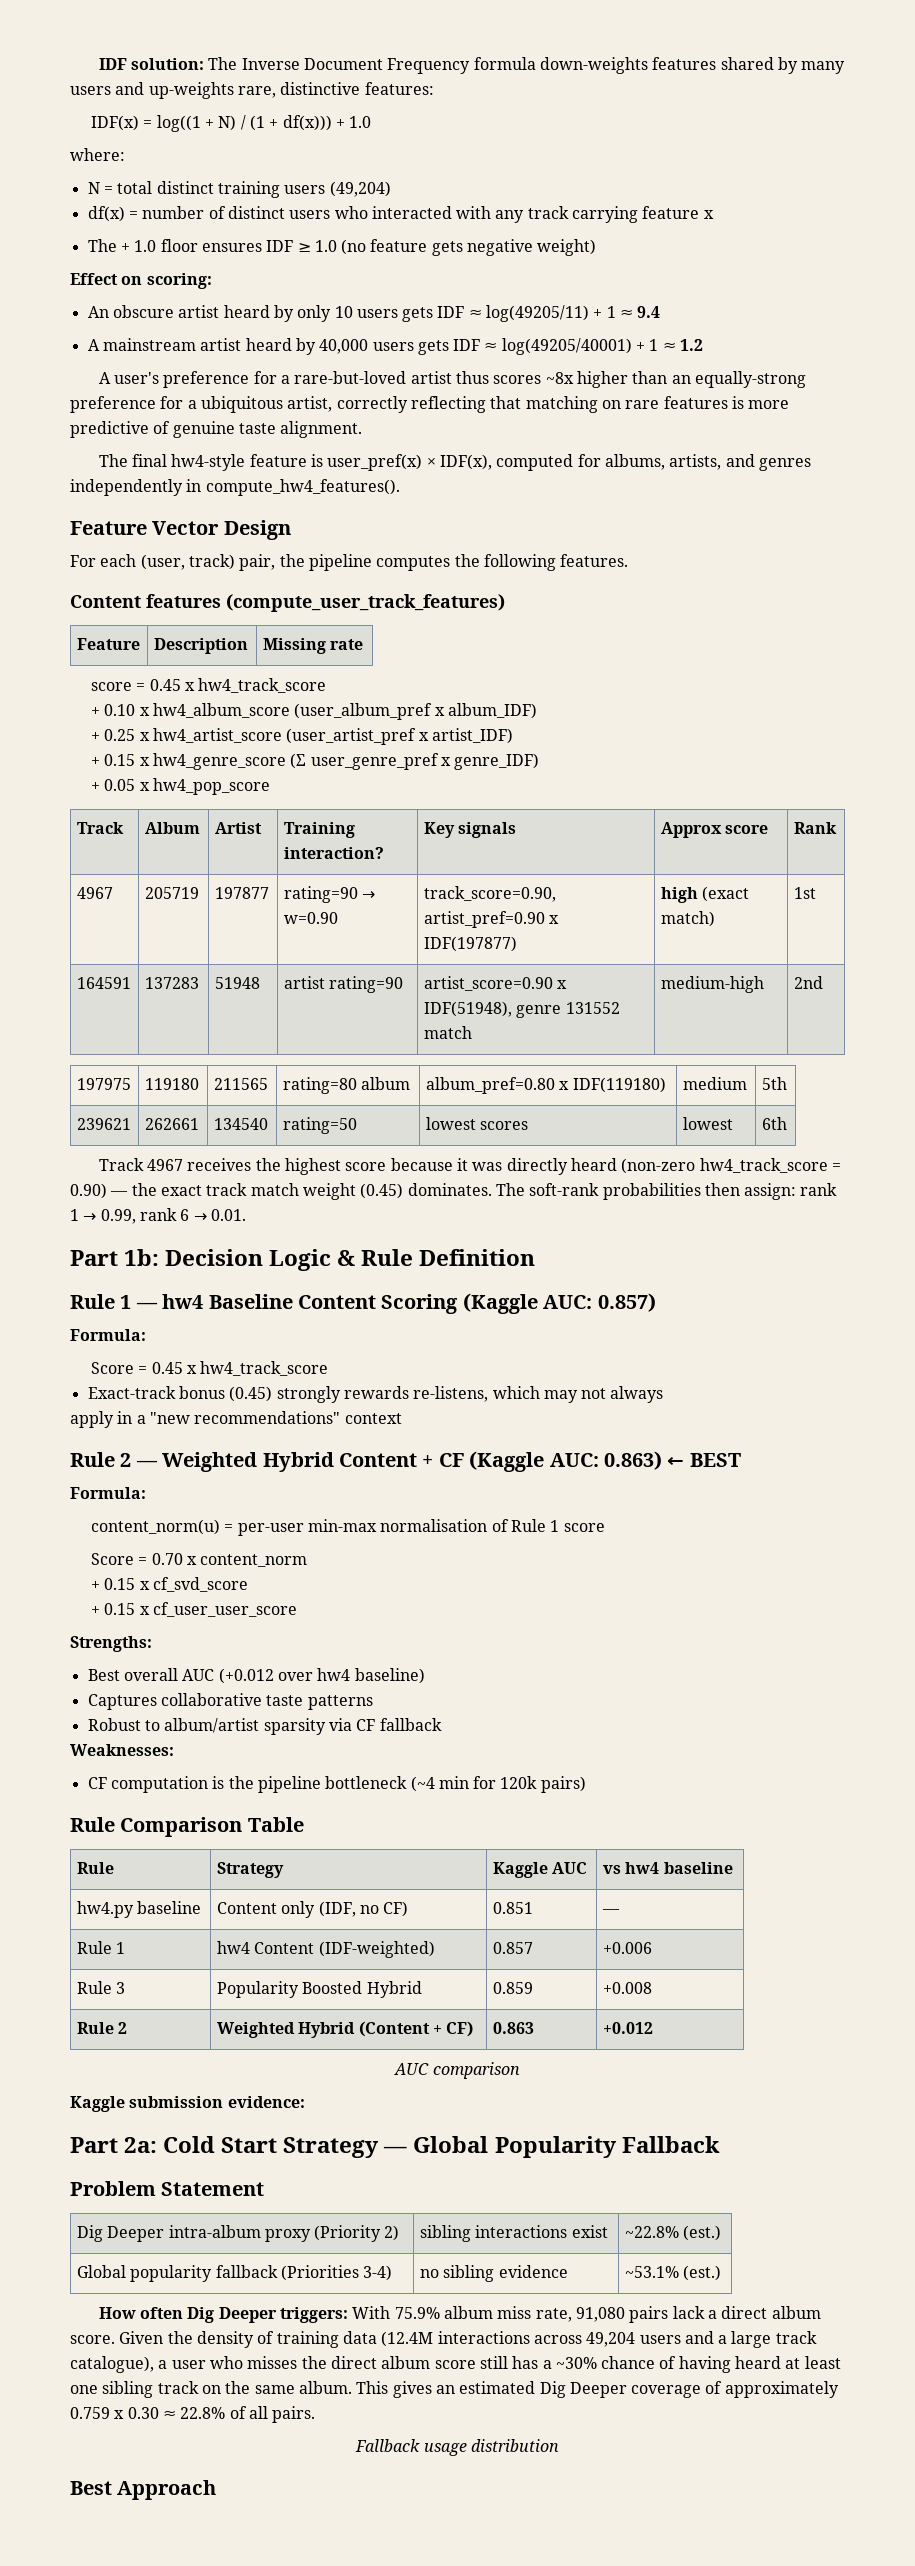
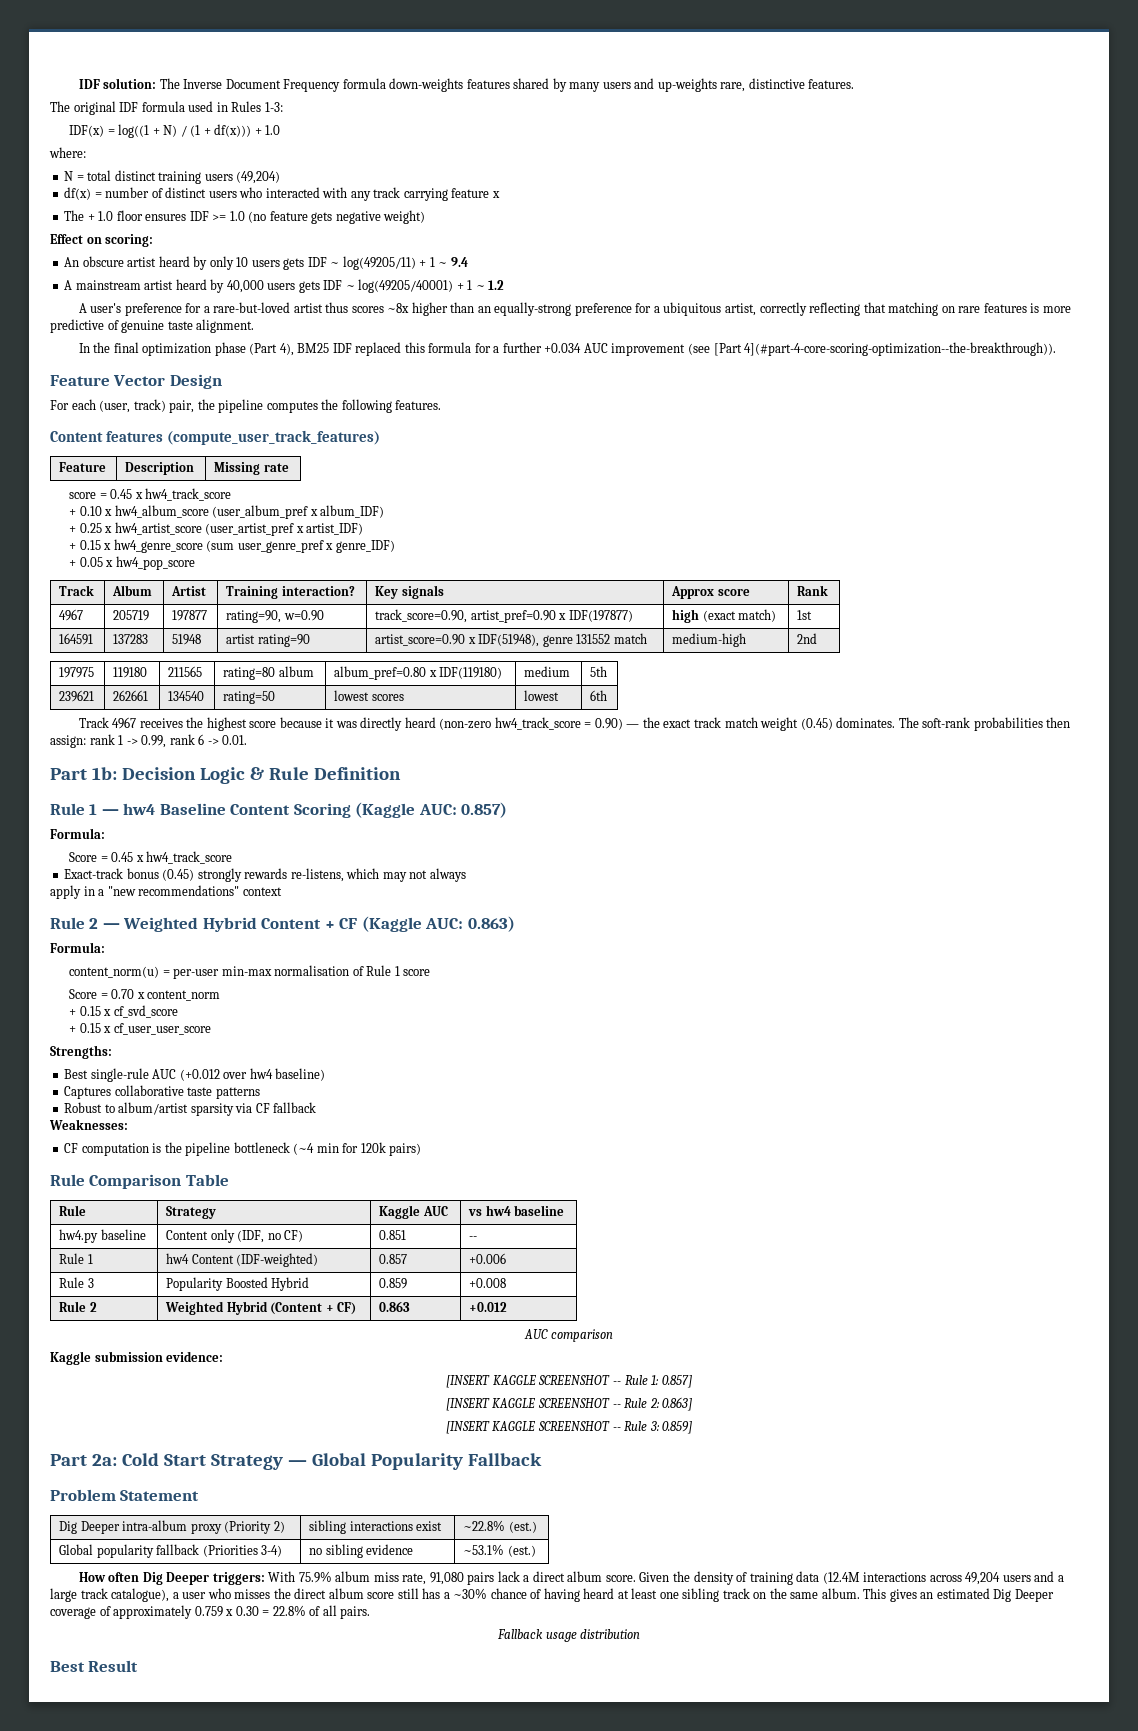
- IDF solution: The Inverse Document Frequency formula down-weights features shared by many users and up-weights rare, distinctive features:
+ IDF solution: The Inverse Document Frequency formula down-weights features shared by many users and up-weights rare, distinctive features.
+ The original IDF formula used in Rules 1-3:
- The + 1.0 floor ensures IDF ≥ 1.0 (no feature gets negative weight)
+ The + 1.0 floor ensures IDF >= 1.0 (no feature gets negative weight)
- An obscure artist heard by only 10 users gets IDF ≈ log(49205/11) + 1 ≈ 9.4
+ An obscure artist heard by only 10 users gets IDF ~ log(49205/11) + 1 ~ 9.4
- A mainstream artist heard by 40,000 users gets IDF ≈ log(49205/40001) + 1 ≈ 1.2
+ A mainstream artist heard by 40,000 users gets IDF ~ log(49205/40001) + 1 ~ 1.2
- The final hw4-style feature is user_pref(x) × IDF(x), computed for albums, artists, and genres independently in compute_hw4_features().
+ In the final optimization phase (Part 4), BM25 IDF replaced this formula for a further +0.034 AUC improvement (see [Part 4](#part-4-core-scoring-optimization--the-breakthrough)).
- + 0.15 x hw4_genre_score (Σ user_genre_pref x genre_IDF)
+ + 0.15 x hw4_genre_score (sum user_genre_pref x genre_IDF)
- 4967 | 205719 | 197877 | rating=90 → w=0.90 | track_score=0.90, artist_pref=0.90 x IDF(197877) | high (exact match) | 1st
+ 4967 | 205719 | 197877 | rating=90, w=0.90 | track_score=0.90, artist_pref=0.90 x IDF(197877) | high (exact match) | 1st
- The soft-rank probabilities then assign: rank 1 → 0.99, rank 6 → 0.01.
+ The soft-rank probabilities then assign: rank 1 -> 0.99, rank 6 -> 0.01.
- Rule 2 — Weighted Hybrid Content + CF (Kaggle AUC: 0.863) ← BEST
+ Rule 2 — Weighted Hybrid Content + CF (Kaggle AUC: 0.863)
- Best overall AUC (+0.012 over hw4 baseline)
+ Best single-rule AUC (+0.012 over hw4 baseline)
- hw4.py baseline | Content only (IDF, no CF) | 0.851 | —
+ hw4.py baseline | Content only (IDF, no CF) | 0.851 | --
+ [INSERT KAGGLE SCREENSHOT -- Rule 1: 0.857]
+ [INSERT KAGGLE SCREENSHOT -- Rule 2: 0.863]
+ [INSERT KAGGLE SCREENSHOT -- Rule 3: 0.859]
- This gives an estimated Dig Deeper coverage of approximately 0.759 x 0.30 ≈ 22.8% of all pairs.
+ This gives an estimated Dig Deeper coverage of approximately 0.759 x 0.30 = 22.8% of all pairs.
- Best Approach
+ Best Result

